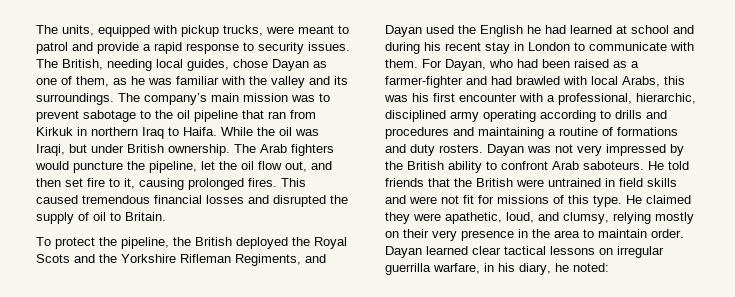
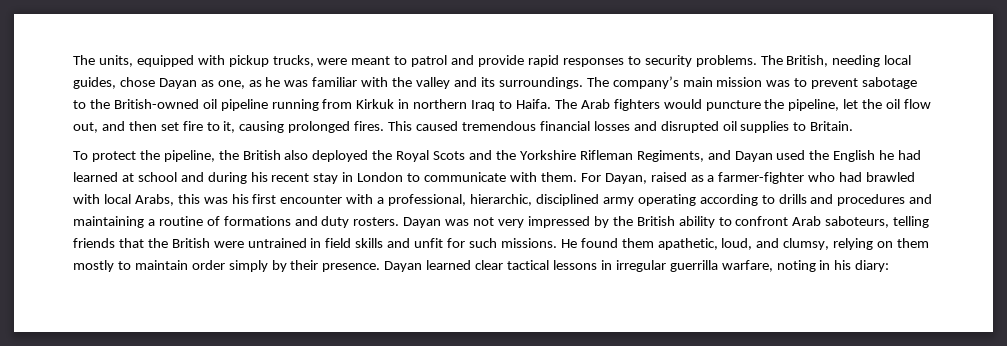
- The units, equipped with pickup trucks, were meant to patrol and provide a rapid response to security issues.
+ The units, equipped with pickup trucks, were meant to patrol and provide rapid responses to security problems.
- The British, needing local guides, chose Dayan as one of them, as he was familiar with the valley and its surroundings.
+ The British, needing local guides, chose Dayan as one, as he was familiar with the valley and its surroundings.
- The company’s main mission was to prevent sabotage to the oil pipeline that ran from Kirkuk in northern Iraq to Haifa.
+ The company’s main mission was to prevent sabotage to the British-owned oil pipeline running from Kirkuk in northern Iraq to Haifa.
- While the oil was Iraqi, but under British ownership.
- This caused tremendous financial losses and disrupted the supply of oil to Britain.
+ This caused tremendous financial losses and disrupted oil supplies to Britain.
- To protect the pipeline, the British deployed the Royal Scots and the Yorkshire Rifleman Regiments, and Dayan used the English he had learned at school and during his recent stay in London to communicate with them.
+ To protect the pipeline, the British also deployed the Royal Scots and the Yorkshire Rifleman Regiments, and Dayan used the English he had learned at school and during his recent stay in London to communicate with them.
- For Dayan, who had been raised as a farmer-fighter and had brawled with local Arabs, this was his first encounter with a professional, hierarchic, disciplined army operating according to drills and procedures and maintaining a routine of formations and duty rosters.
+ For Dayan, raised as a farmer-fighter who had brawled with local Arabs, this was his first encounter with a professional, hierarchic, disciplined army operating according to drills and procedures and maintaining a routine of formations and duty rosters.
- Dayan was not very impressed by the British ability to confront Arab saboteurs. He told friends that the British were untrained in field skills and were not fit for missions of this type. He claimed they were apathetic, loud, and clumsy, relying mostly on their very presence in the area to maintain order.
+ Dayan was not very impressed by the British ability to confront Arab saboteurs, telling friends that the British were untrained in field skills and unfit for such missions. He found them apathetic, loud, and clumsy, relying on them mostly to maintain order simply by their presence.
- Dayan learned clear tactical lessons on irregular guerrilla warfare, in his diary, he noted:
+ Dayan learned clear tactical lessons in irregular guerrilla warfare, noting in his diary:

